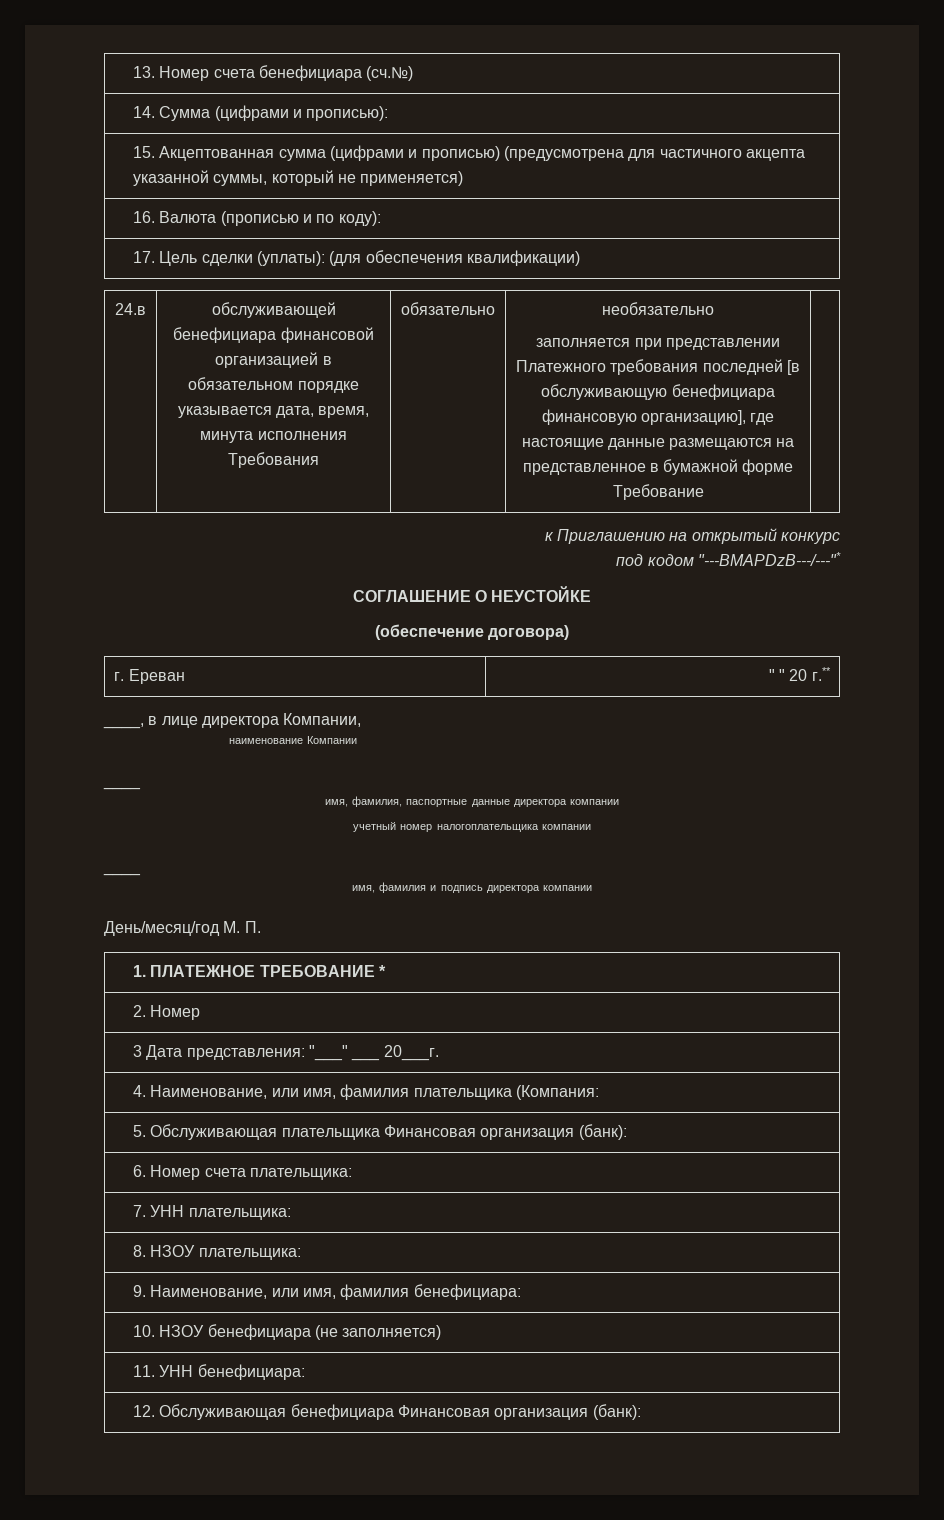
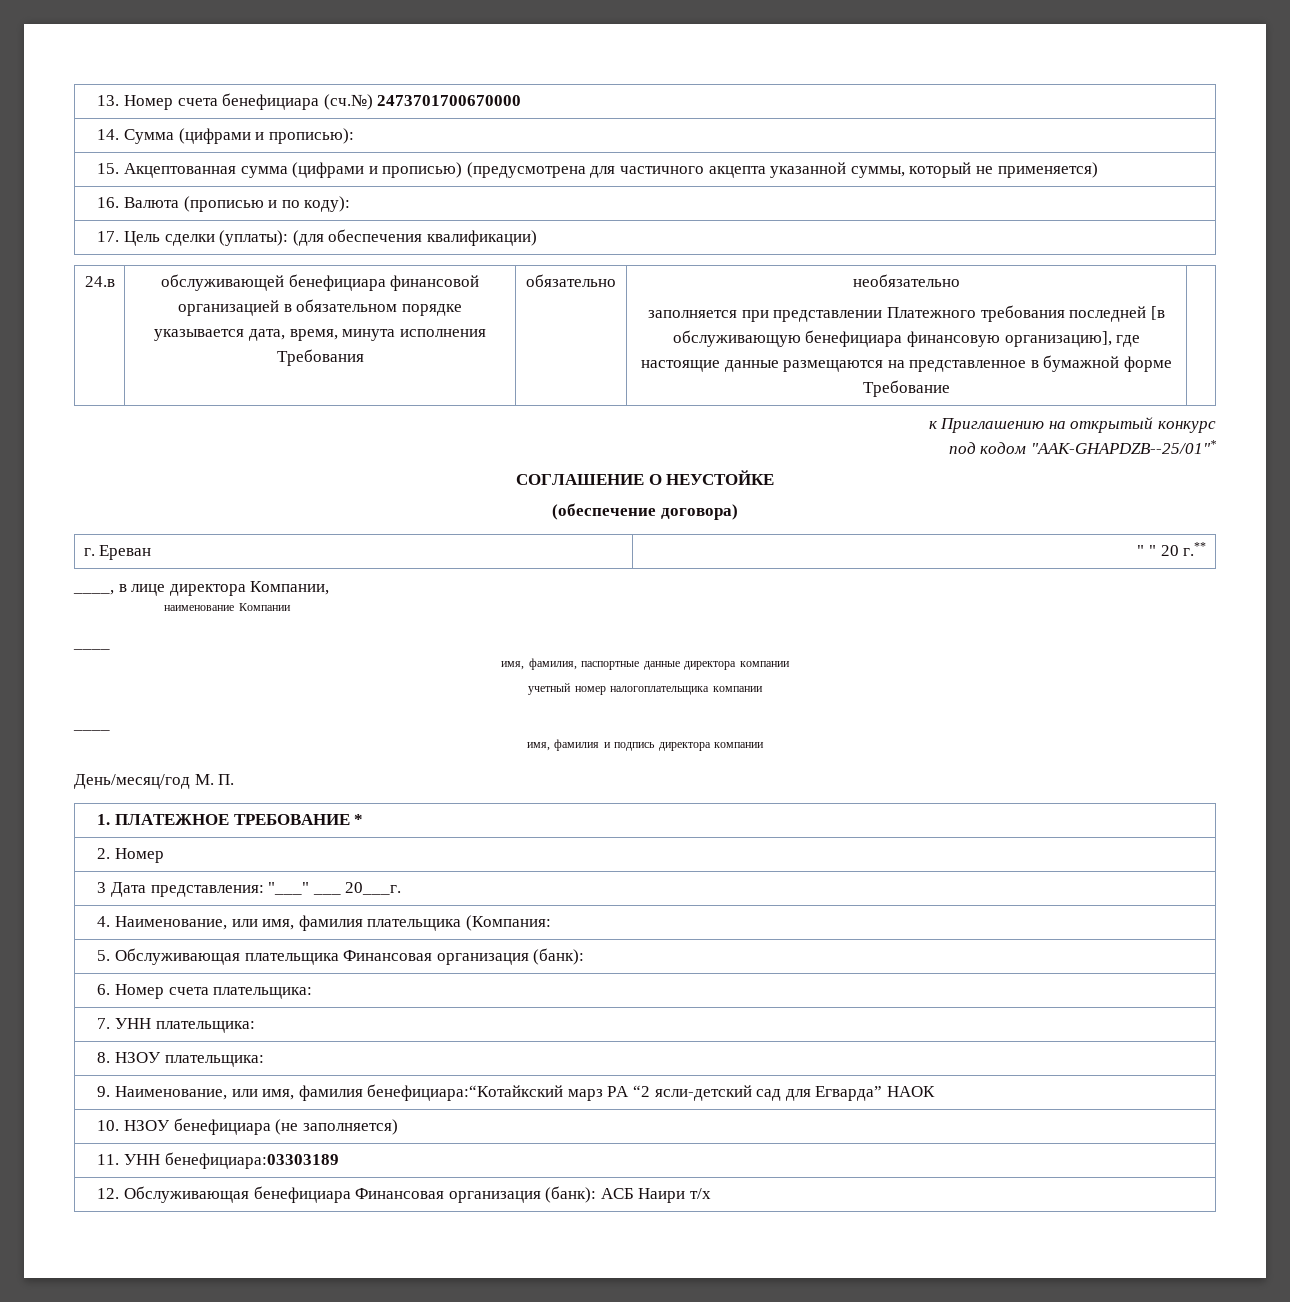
- 13. Номер счета бенефициара (сч.№)
+ 13. Номер счета бенефициара (сч.№) 2473701700670000
- под кодом "---BMAPDzB---/---"*
+ под кодом "ААК-GHAPDZB--25/01"*
- 9. Наименование, или имя, фамилия бенефициара:
+ 9. Наименование, или имя, фамилия бенефициара:“Котайкский марз РА “2 ясли-детский сад для Егварда” НАОК
- 11. УНН бенефициара:
+ 11. УНН бенефициара:03303189
- 12. Обслуживающая бенефициара Финансовая организация (банк):
+ 12. Обслуживающая бенефициара Финансовая организация (банк): АСБ Наири т/х

